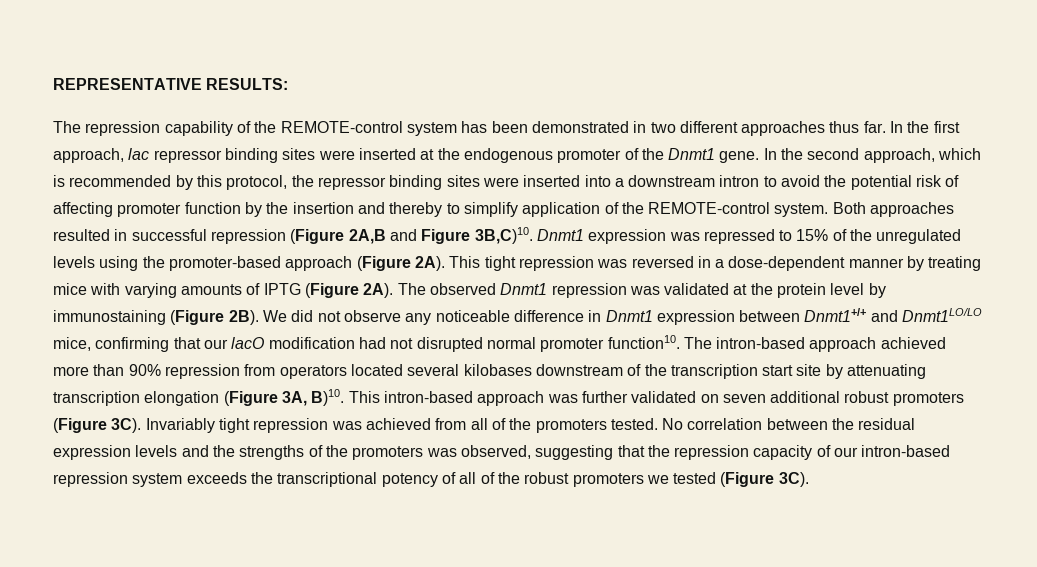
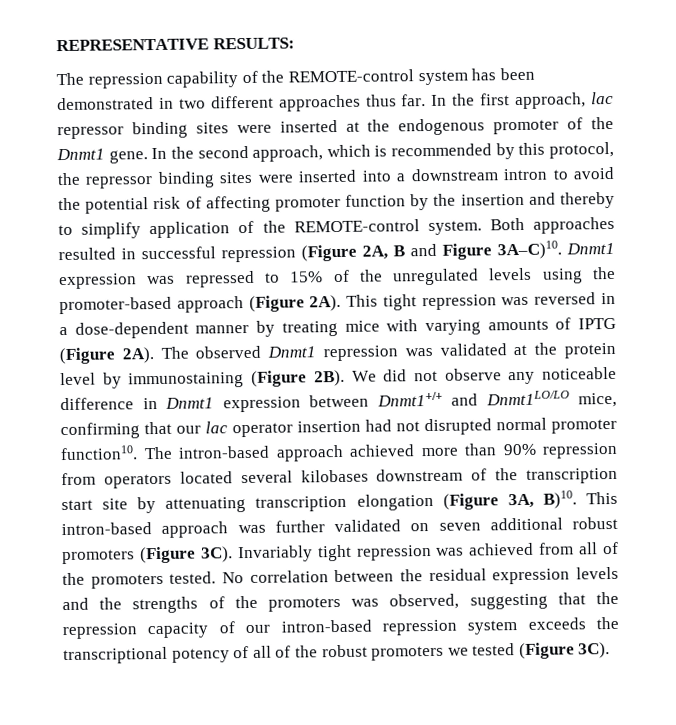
- Both approaches resulted in successful repression (Figure 2A,B and Figure 3B,C)10.
+ Both approaches resulted in successful repression (Figure 2A, B and Figure 3A–C)10.
- We did not observe any noticeable difference in Dnmt1 expression between Dnmt1+/+ and Dnmt1LO/LO mice, confirming that our lacO modification had not disrupted normal promoter function10.
+ We did not observe any noticeable difference in Dnmt1 expression between Dnmt1+/+ and Dnmt1LO/LO mice, confirming that our lac operator insertion had not disrupted normal promoter function10.

